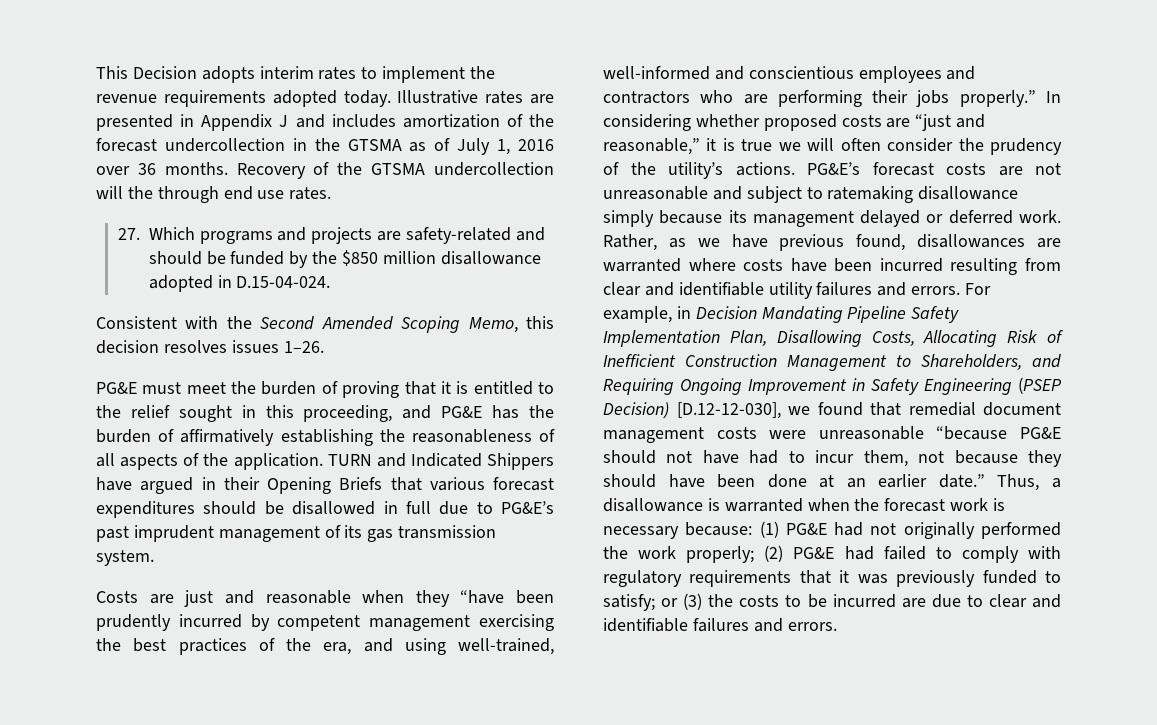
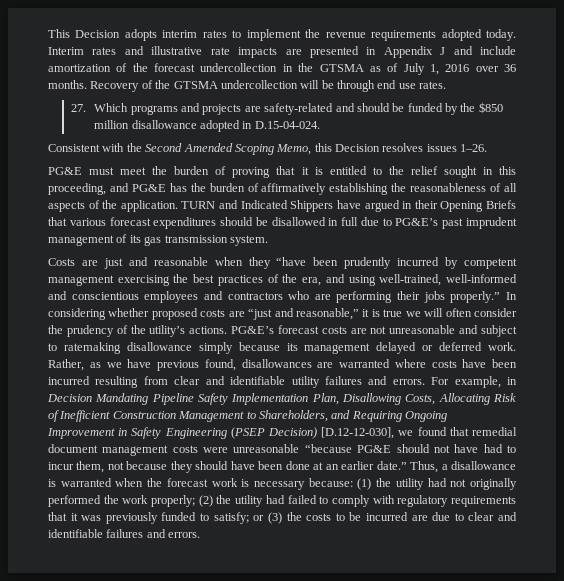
- Illustrative rates are presented in Appendix J and includes amortization of the forecast undercollection in the GTSMA as of July 1, 2016 over 36 months.
+ Interim rates and illustrative rate impacts are presented in Appendix J and include amortization of the forecast undercollection in the GTSMA as of July 1, 2016 over 36 months.
- Recovery of the GTSMA undercollection will the through end use rates.
+ Recovery of the GTSMA undercollection will be through end use rates.
- Consistent with the Second Amended Scoping Memo, this decision resolves issues 1–26.
+ Consistent with the Second Amended Scoping Memo, this Decision resolves issues 1–26.
- Thus, a disallowance is warranted when the forecast work is necessary because: (1) PG&E had not originally performed the work properly; (2) PG&E had failed to comply with regulatory requirements that it was previously funded to satisfy; or (3) the costs to be incurred are due to clear and identifiable failures and errors.
+ Thus, a disallowance is warranted when the forecast work is necessary because: (1) the utility had not originally performed the work properly; (2) the utility had failed to comply with regulatory requirements that it was previously funded to satisfy; or (3) the costs to be incurred are due to clear and identifiable failures and errors.

